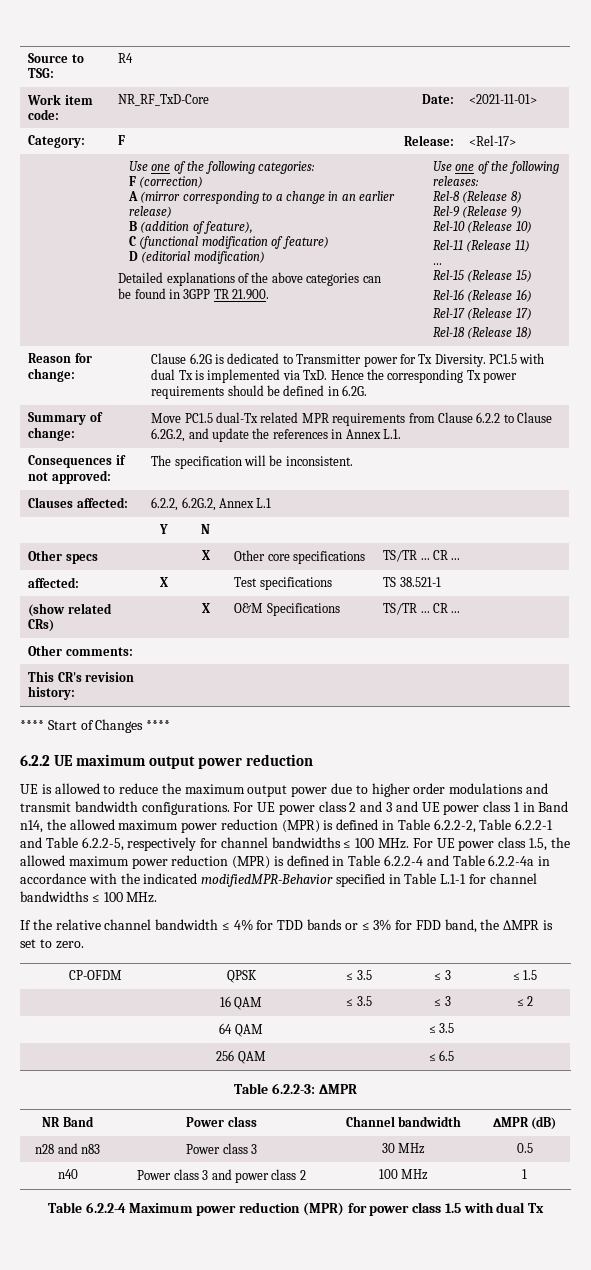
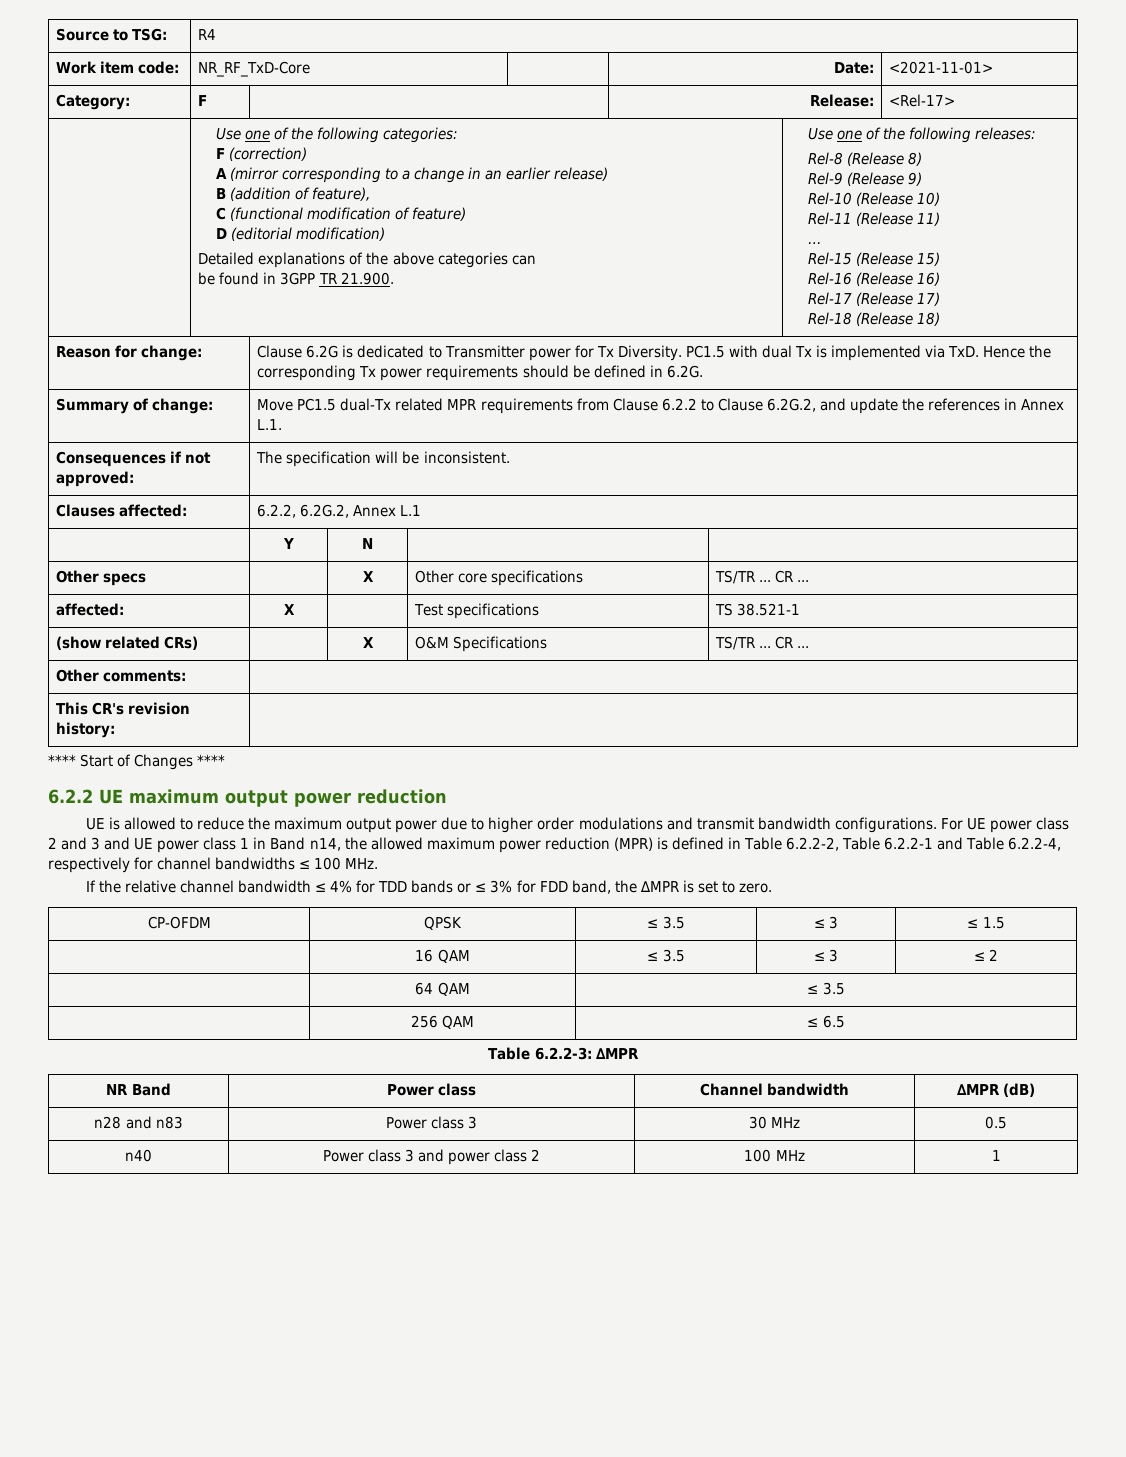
- For UE power class 2 and 3 and UE power class 1 in Band n14, the allowed maximum power reduction (MPR) is defined in Table 6.2.2-2, Table 6.2.2-1 and Table 6.2.2-5, respectively for channel bandwidths ≤ 100 MHz. For UE power class 1.5, the allowed maximum power reduction (MPR) is defined in Table 6.2.2-4 and Table 6.2.2-4a in accordance with the indicated modifiedMPR-Behavior specified in Table L.1-1 for channel bandwidths ≤ 100 MHz.
+ For UE power class 2 and 3 and UE power class 1 in Band n14, the allowed maximum power reduction (MPR) is defined in Table 6.2.2-2, Table 6.2.2-1 and Table 6.2.2-4, respectively for channel bandwidths ≤ 100 MHz.
- Table 6.2.2-4 Maximum power reduction (MPR) for power class 1.5 with dual Tx

